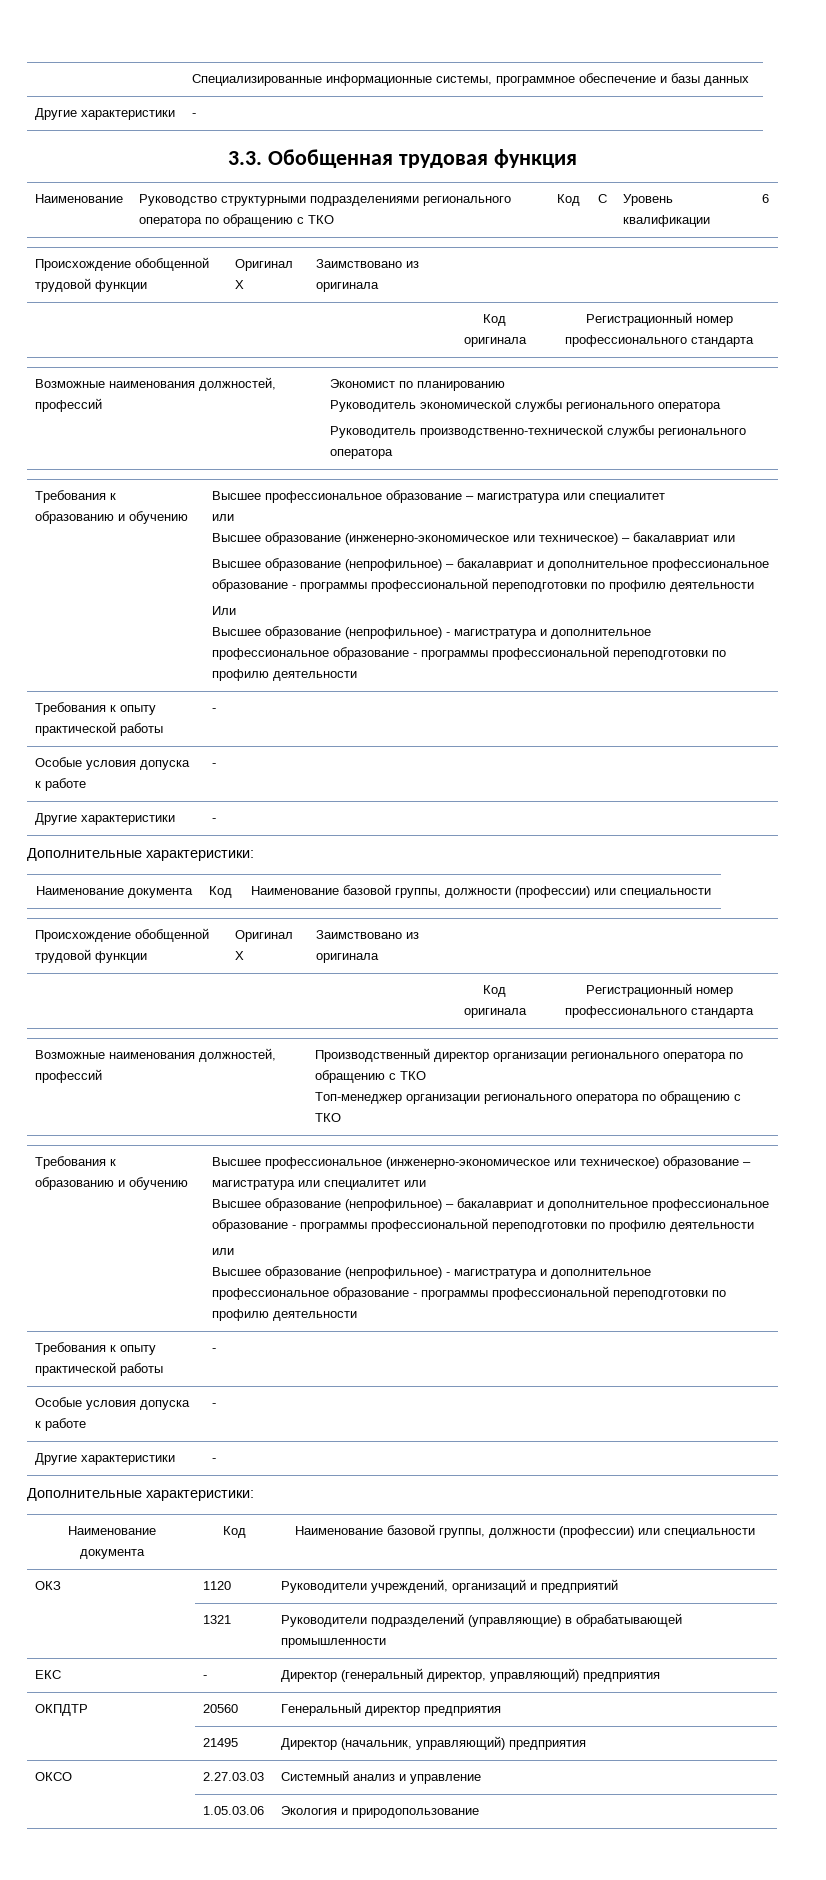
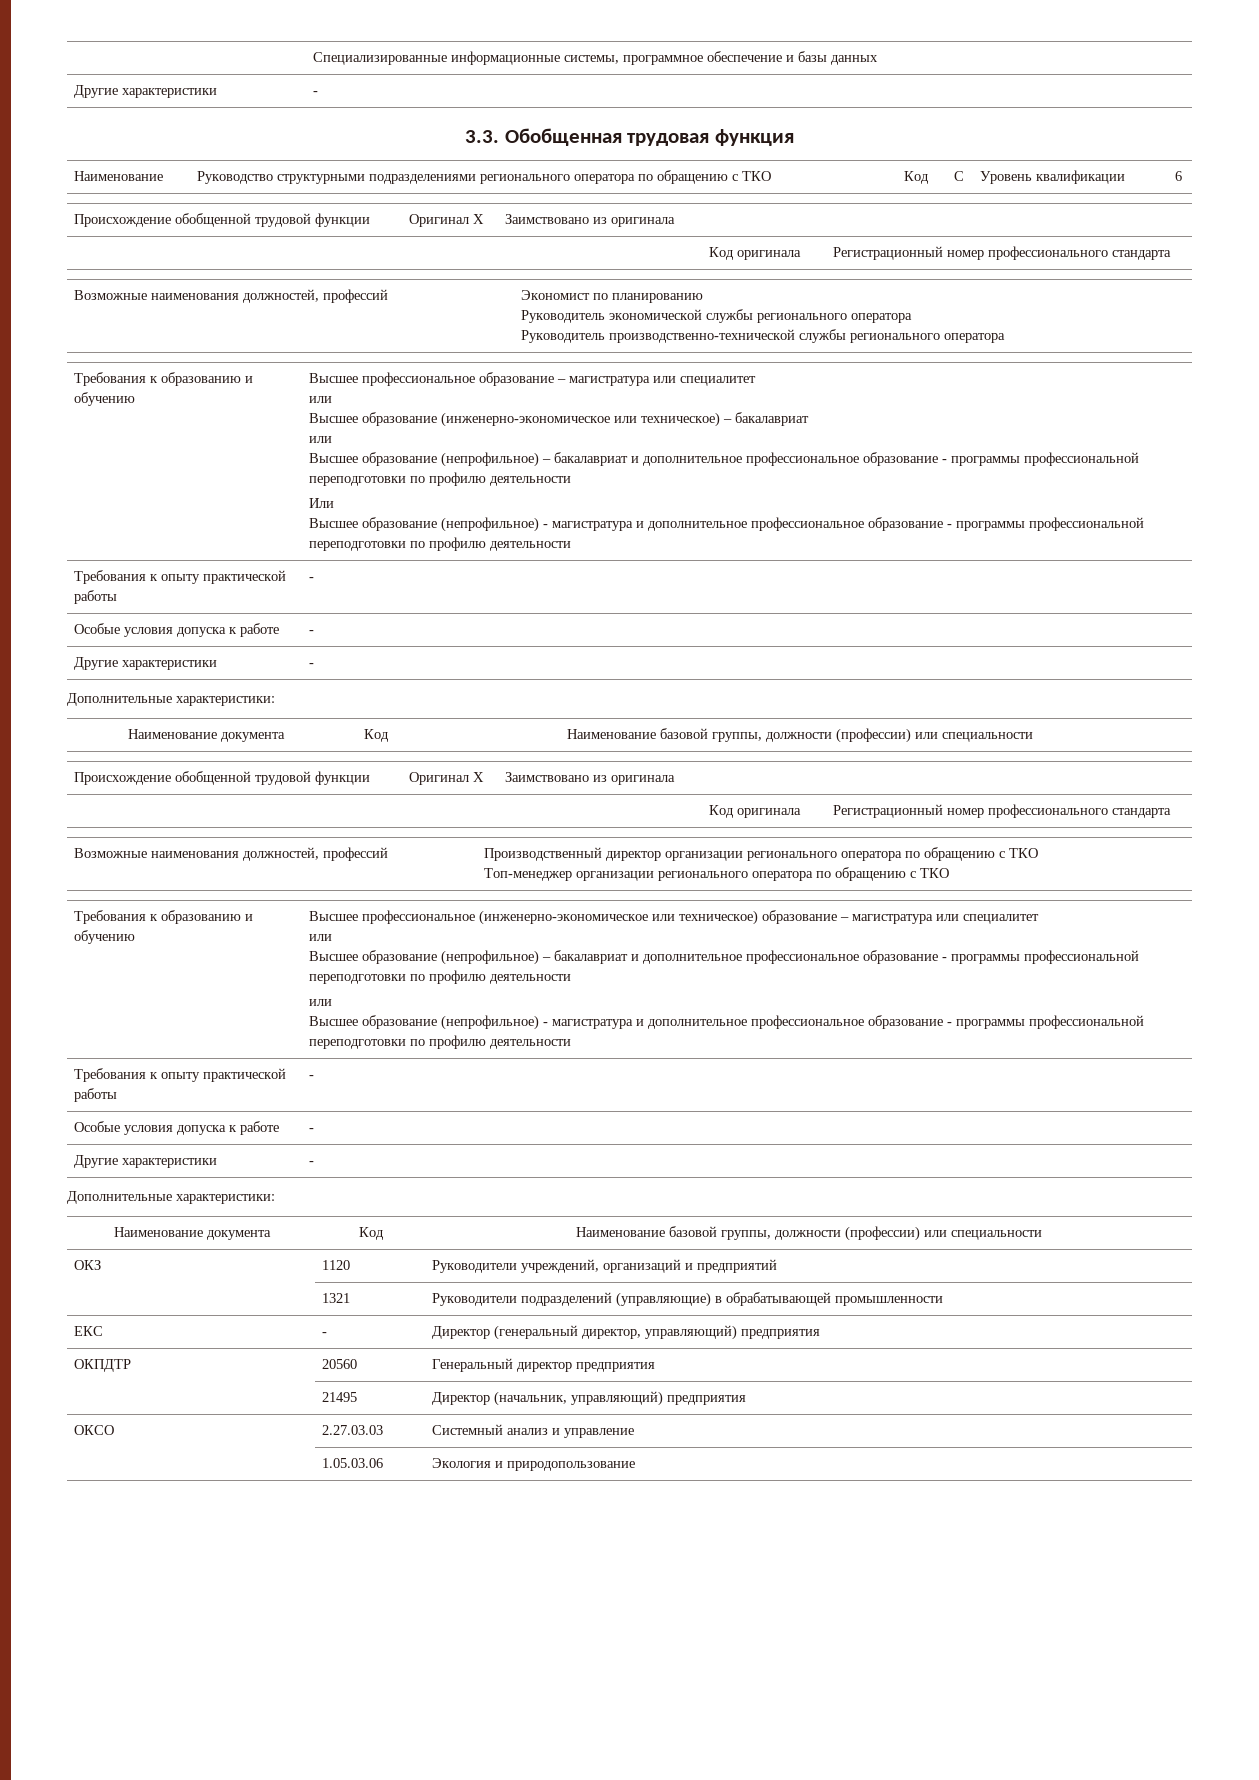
- Высшее образование (инженерно-экономическое или техническое) – бакалавриат или
+ Высшее образование (инженерно-экономическое или техническое) – бакалавриат
+ или
- Высшее профессиональное (инженерно-экономическое или техническое) образование – магистратура или специалитет или
+ Высшее профессиональное (инженерно-экономическое или техническое) образование – магистратура или специалитет
+ или

